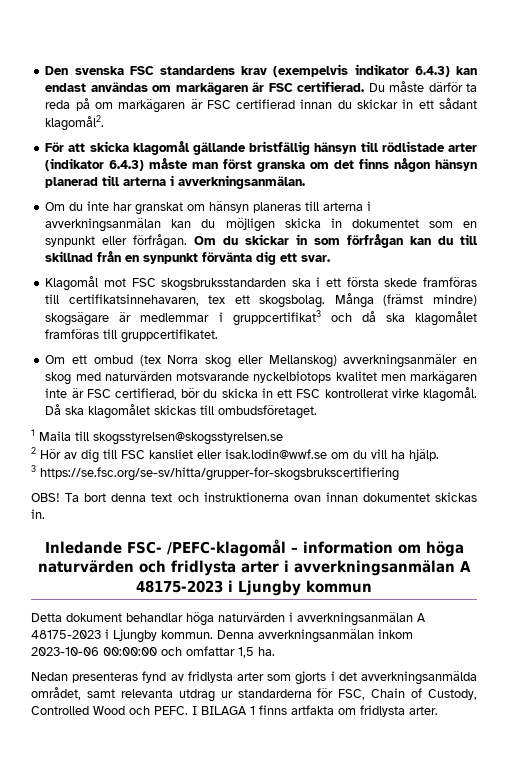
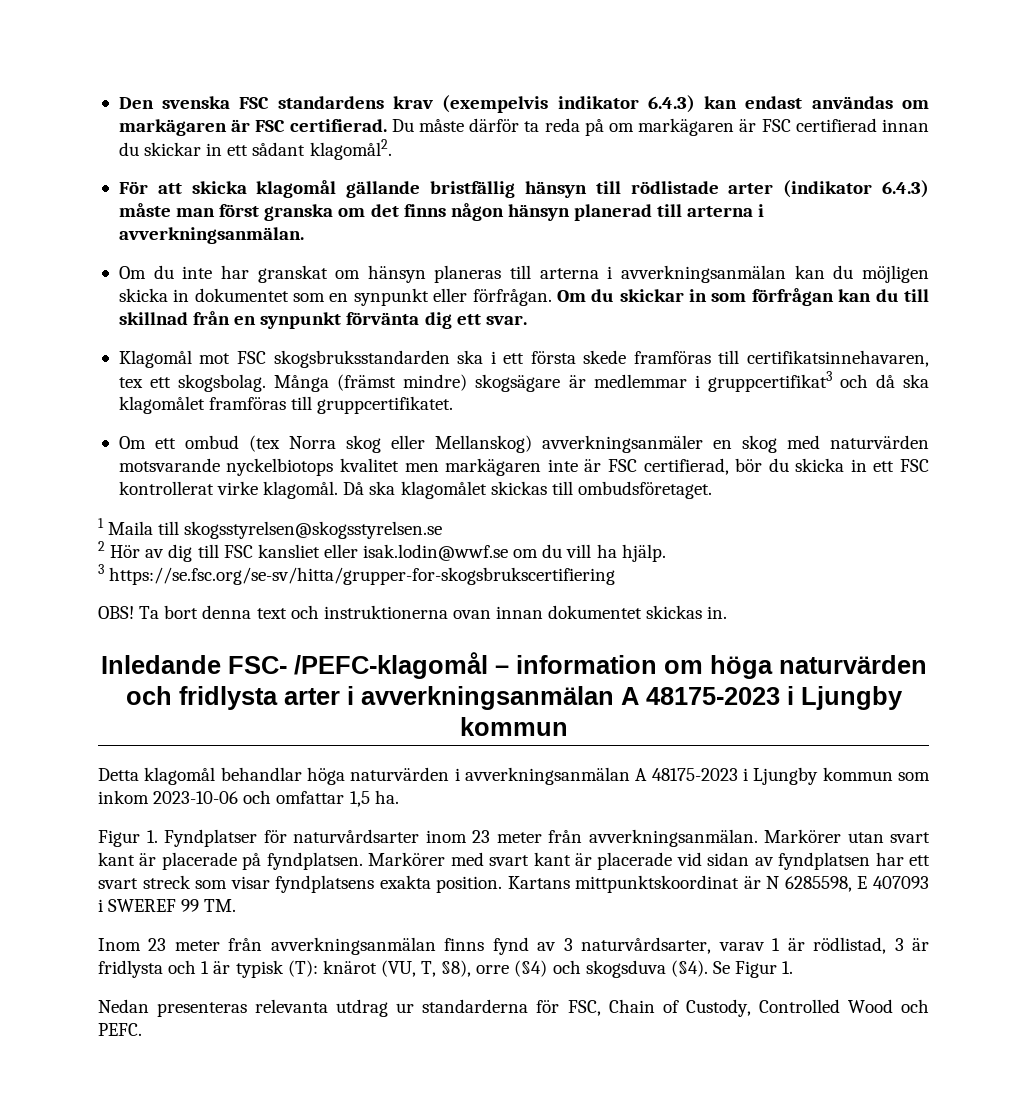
- Detta dokument behandlar höga naturvärden i avverkningsanmälan A 48175-2023 i Ljungby kommun. Denna avverkningsanmälan inkom 2023-10-06 00:00:00 och omfattar 1,5 ha.
+ Detta klagomål behandlar höga naturvärden i avverkningsanmälan A 48175-2023 i Ljungby kommun som inkom 2023-10-06 och omfattar 1,5 ha.
- Nedan presenteras fynd av fridlysta arter som gjorts i det avverkningsanmälda området, samt relevanta utdrag ur standarderna för FSC, Chain of Custody, Controlled Wood och PEFC. I BILAGA 1 finns artfakta om fridlysta arter.
+ Figur 1. Fyndplatser för naturvårdsarter inom 23 meter från avverkningsanmälan. Markörer utan svart kant är placerade på fyndplatsen. Markörer med svart kant är placerade vid sidan av fyndplatsen har ett svart streck som visar fyndplatsens exakta position. Kartans mittpunktskoordinat är N 6285598, E 407093 i SWEREF 99 TM.
+ Inom 23 meter från avverkningsanmälan finns fynd av 3 naturvårdsarter, varav 1 är rödlistad, 3 är fridlysta och 1 är typisk (T): knärot (VU, T, §8), orre (§4) och skogsduva (§4). Se Figur 1.
+ Nedan presenteras relevanta utdrag ur standarderna för FSC, Chain of Custody, Controlled Wood och PEFC.

